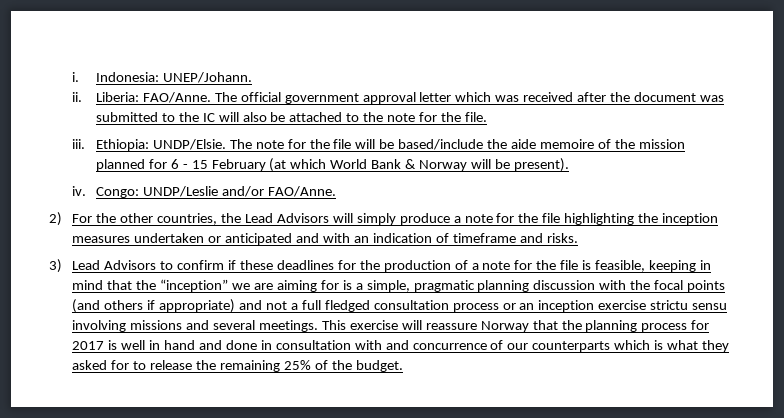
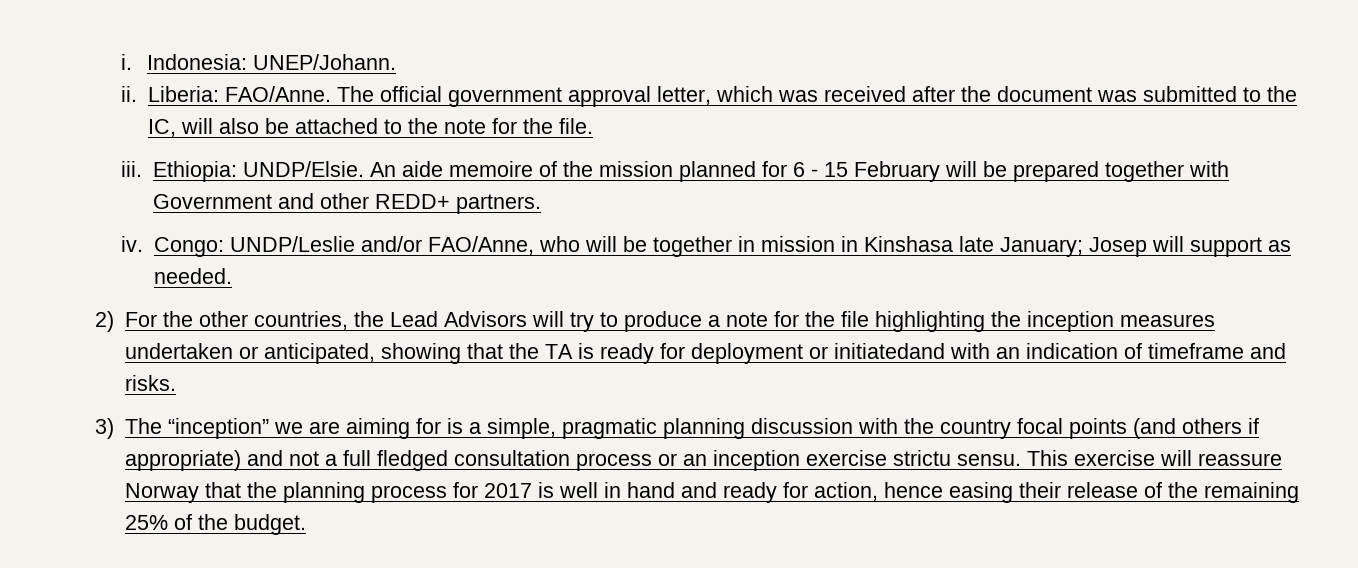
- The official government approval letter which was received after the document was submitted to the IC will also be attached to the note for the file.
+ The official government approval letter, which was received after the document was submitted to the IC, will also be attached to the note for the file.
- The note for the file will be based/include the aide memoire of the mission planned for 6 - 15 February (at which World Bank & Norway will be present).
- iv. Congo: UNDP/Leslie and/or FAO/Anne.
+ An aide memoire of the mission planned for 6 - 15 February will be prepared together with Government and other REDD+ partners.
+ iv. Congo: UNDP/Leslie and/or FAO/Anne, who will be together in mission in Kinshasa late January; Josep will support as needed.
- 2) For the other countries, the Lead Advisors will simply produce a note for the file highlighting the inception measures undertaken or anticipated and with an indication of timeframe and risks.
+ 2) For the other countries, the Lead Advisors will try to produce a note for the file highlighting the inception measures undertaken or anticipated, showing that the TA is ready for deployment or initiatedand with an indication of timeframe and risks.
- 3) Lead Advisors to confirm if these deadlines for the production of a note for the file is feasible, keeping in mind that the “inception” we are aiming for is a simple, pragmatic planning discussion with the focal points (and others if appropriate) and not a full fledged consultation process or an inception exercise strictu sensu involving missions and several meetings.
+ 3) The “inception” we are aiming for is a simple, pragmatic planning discussion with the country focal points (and others if appropriate) and not a full fledged consultation process or an inception exercise strictu sensu.
- This exercise will reassure Norway that the planning process for 2017 is well in hand and done in consultation with and concurrence of our counterparts which is what they asked for to release the remaining 25% of the budget.
+ This exercise will reassure Norway that the planning process for 2017 is well in hand and ready for action, hence easing their release of the remaining 25% of the budget.

